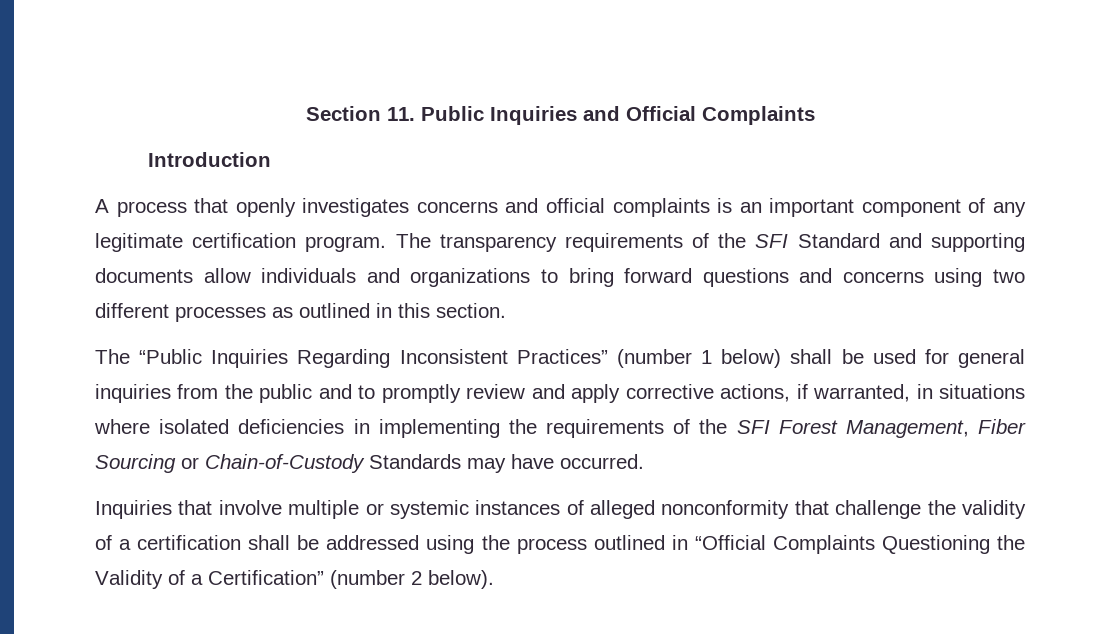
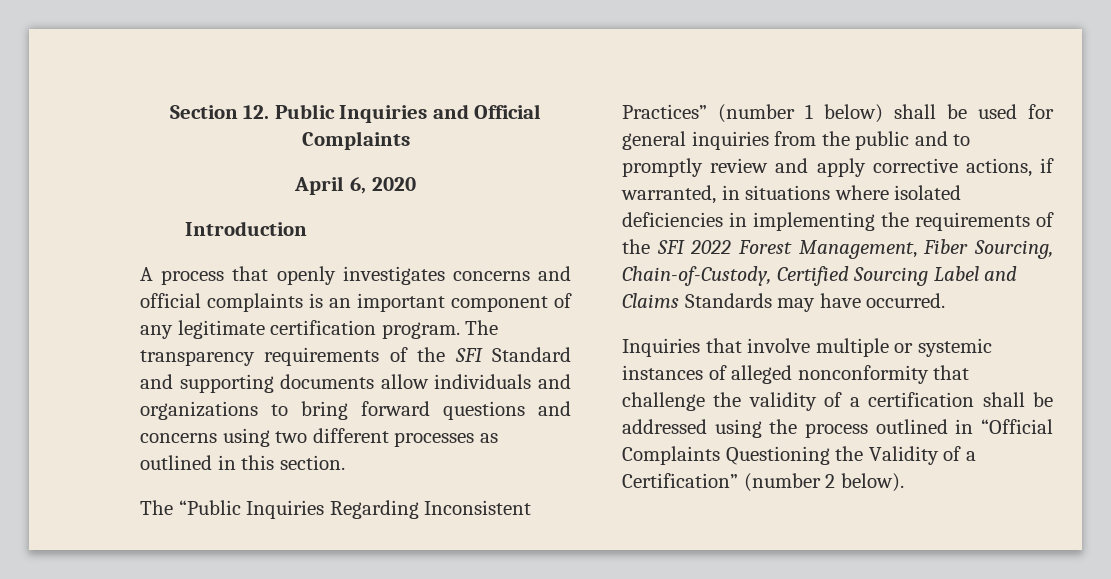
- Section 11. Public Inquiries and Official Complaints
+ Section 12. Public Inquiries and Official Complaints
+ April 6, 2020
- The “Public Inquiries Regarding Inconsistent Practices” (number 1 below) shall be used for general inquiries from the public and to promptly review and apply corrective actions, if warranted, in situations where isolated deficiencies in implementing the requirements of the SFI Forest Management, Fiber Sourcing or Chain-of-Custody Standards may have occurred.
+ The “Public Inquiries Regarding Inconsistent Practices” (number 1 below) shall be used for general inquiries from the public and to promptly review and apply corrective actions, if warranted, in situations where isolated deficiencies in implementing the requirements of the SFI 2022 Forest Management, Fiber Sourcing, Chain-of-Custody, Certified Sourcing Label and Claims Standards may have occurred.

